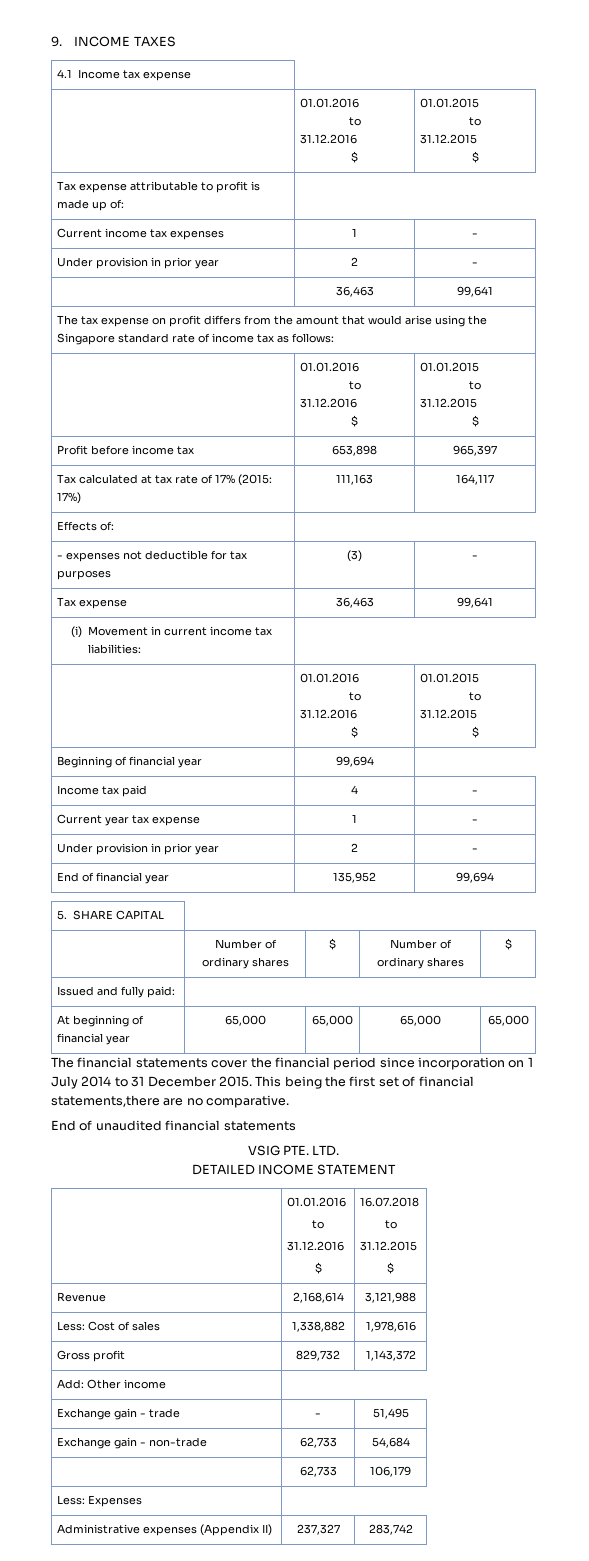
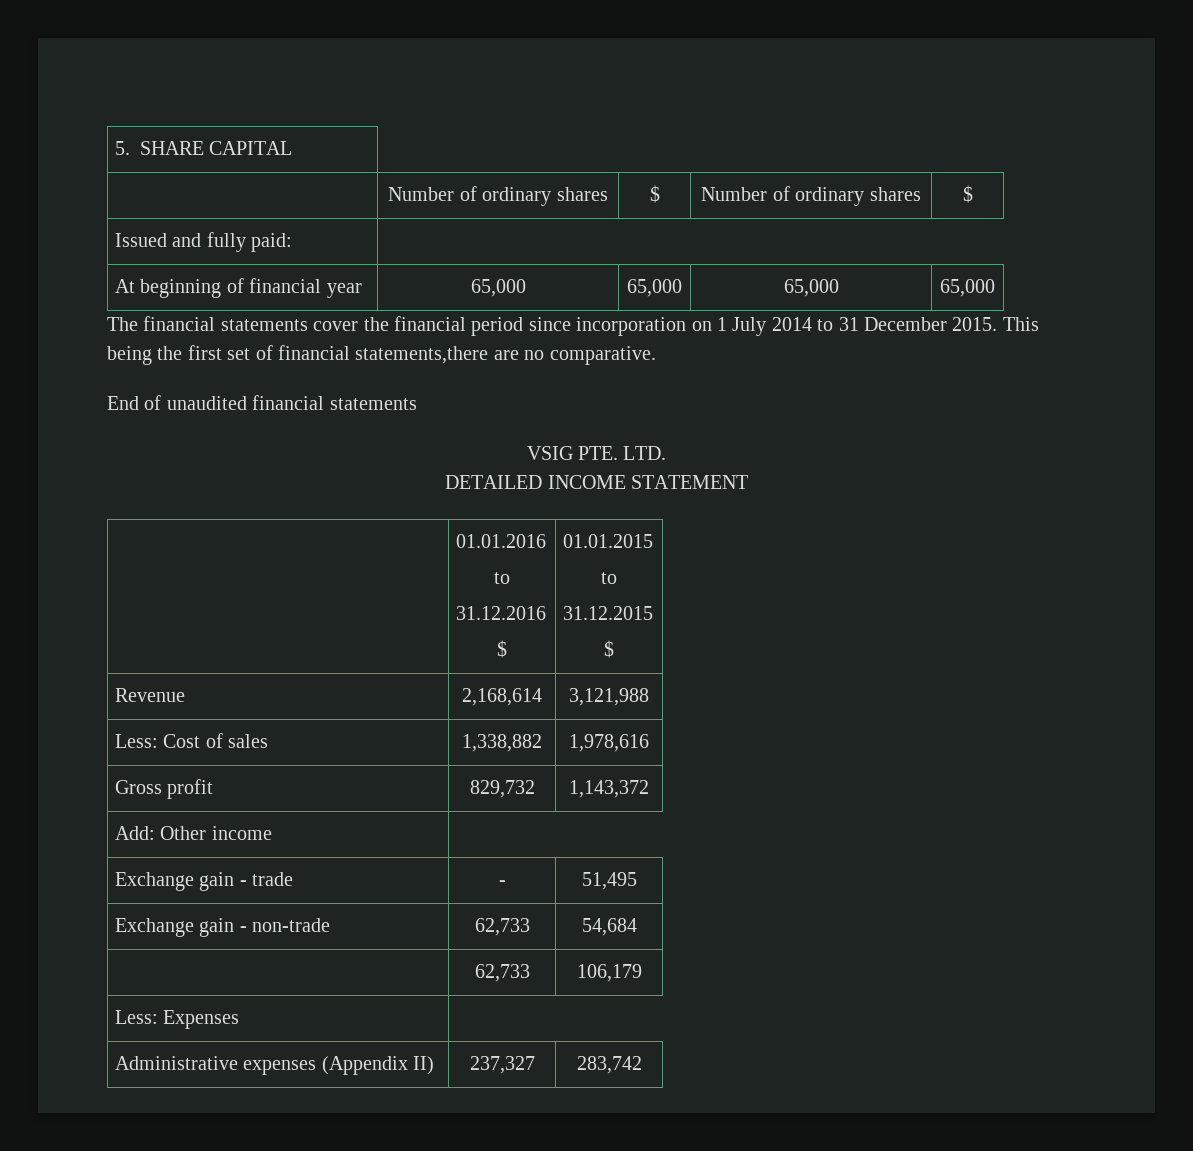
- 9. INCOME TAXES
- 4.1 Income tax expense
- | 01.01.2016
- to
- 31.12.2016
- $ | 01.01.2015
- to
- 31.12.2015
- $
- Tax expense attributable to profit is made up of:
- Current income tax expenses | 1 | -
- Under provision in prior year | 2 | -
- | 36,463 | 99,641
- The tax expense on profit differs from the amount that would arise using the Singapore standard rate of income tax as follows:
- | 01.01.2016
- to
- 31.12.2016
- $ | 01.01.2015
- to
- 31.12.2015
- $
- Profit before income tax | 653,898 | 965,397
- Tax calculated at tax rate of 17% (2015: 17%) | 111,163 | 164,117
- Effects of:
- - expenses not deductible for tax purposes | (3) | -
- Tax expense | 36,463 | 99,641
- (i) Movement in current income tax liabilities:
- | 01.01.2016
- to
- 31.12.2016
- $ | 01.01.2015
- to
- 31.12.2015
- $
- Beginning of financial year | 99,694
- Income tax paid | 4 | -
- Current year tax expense | 1 | -
- Under provision in prior year | 2 | -
- End of financial year | 135,952 | 99,694
  DETAILED INCOME STATEMENT
  | 01.01.2016
  to
  31.12.2016
- $ | 16.07.2018
+ $ | 01.01.2015

